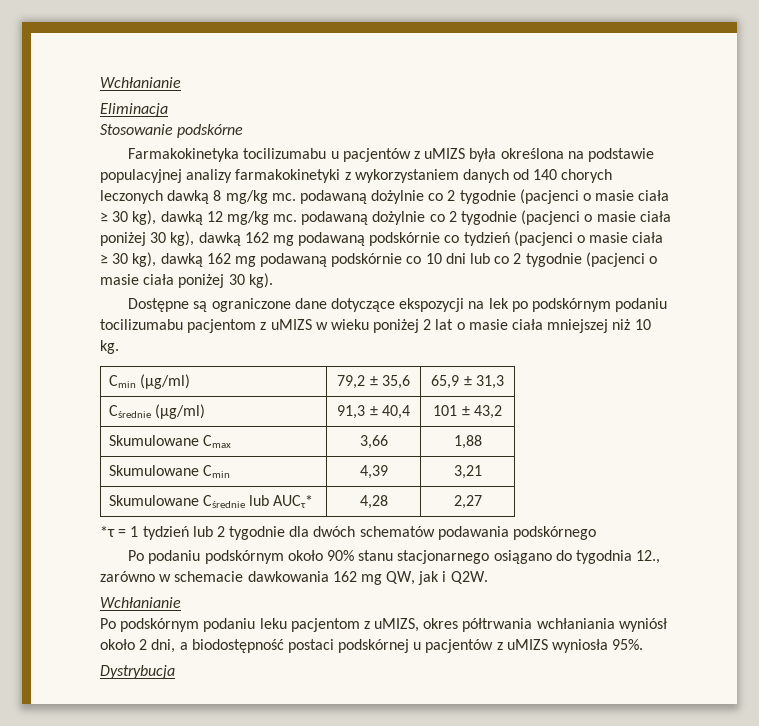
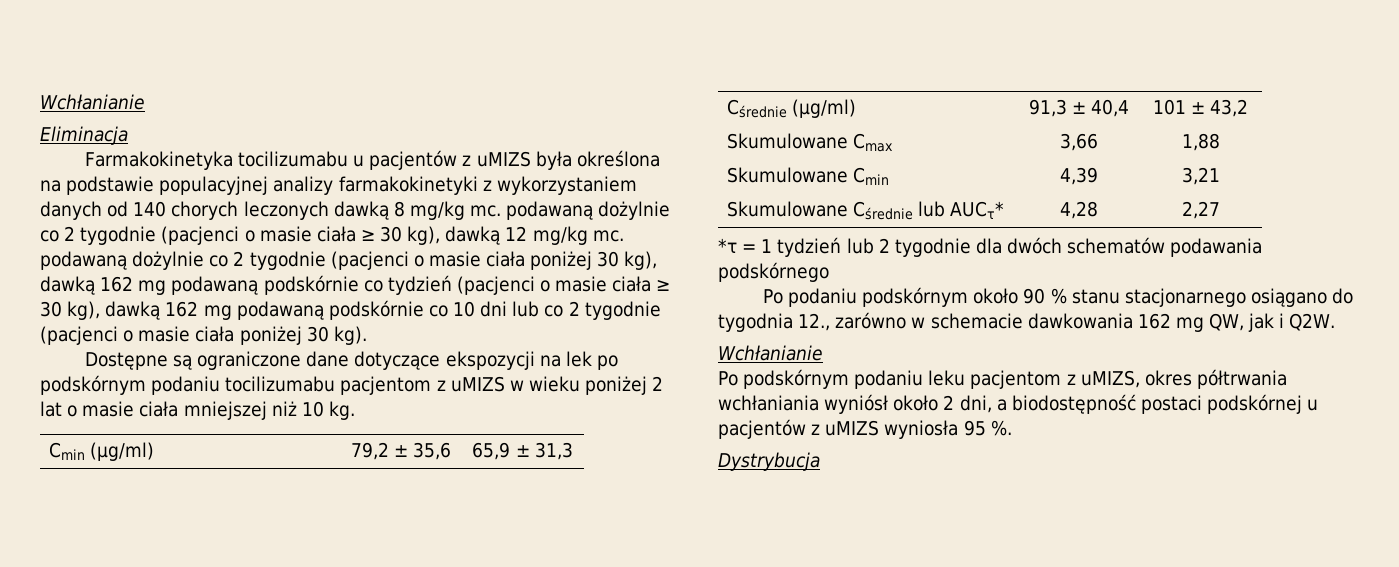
- Stosowanie podskórne
- Po podaniu podskórnym około 90% stanu stacjonarnego osiągano do tygodnia 12., zarówno w schemacie dawkowania 162 mg QW, jak i Q2W.
+ Po podaniu podskórnym około 90 % stanu stacjonarnego osiągano do tygodnia 12., zarówno w schemacie dawkowania 162 mg QW, jak i Q2W.
- Po podskórnym podaniu leku pacjentom z uMIZS, okres półtrwania wchłaniania wyniósł około 2 dni, a biodostępność postaci podskórnej u pacjentów z uMIZS wyniosła 95%.
+ Po podskórnym podaniu leku pacjentom z uMIZS, okres półtrwania wchłaniania wyniósł około 2 dni, a biodostępność postaci podskórnej u pacjentów z uMIZS wyniosła 95 %.

